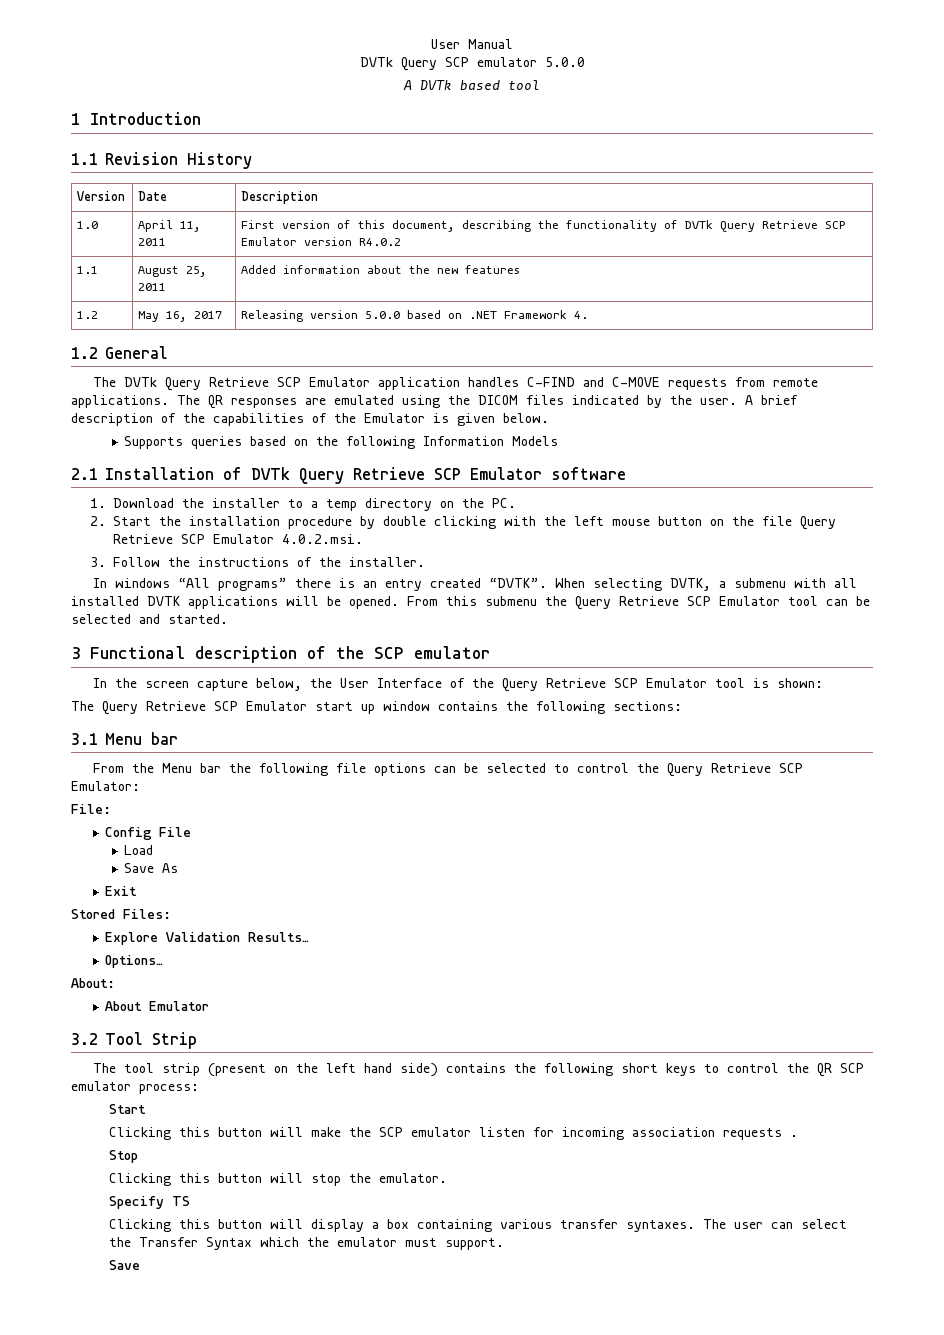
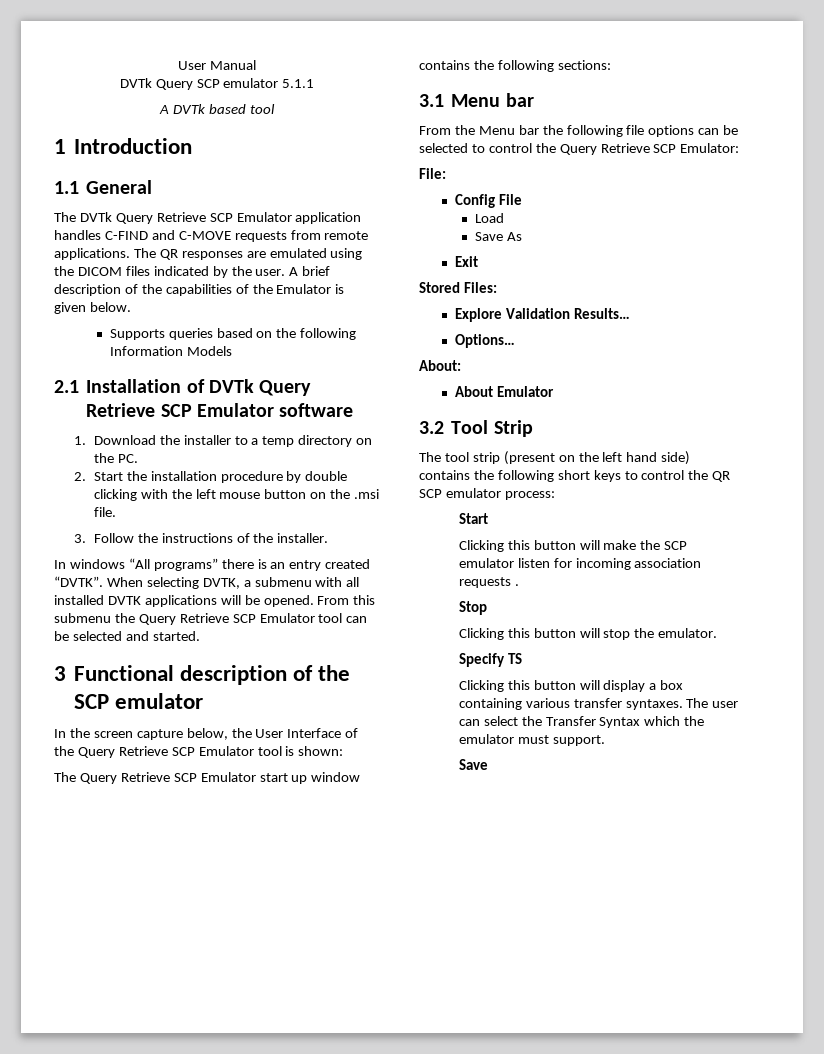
- DVTk Query SCP emulator 5.0.0
+ DVTk Query SCP emulator 5.1.1
- 1.1 Revision History
- Version | Date | Description
- 1.0 | April 11, 2011 | First version of this document, describing the functionality of DVTk Query Retrieve SCP Emulator version R4.0.2
- 1.1 | August 25, 2011 | Added information about the new features
- 1.2 | May 16, 2017 | Releasing version 5.0.0 based on .NET Framework 4.
- 1.2 General
+ 1.1 General
- 2. Start the installation procedure by double clicking with the left mouse button on the file Query Retrieve SCP Emulator 4.0.2.msi.
+ 2. Start the installation procedure by double clicking with the left mouse button on the .msi file.

